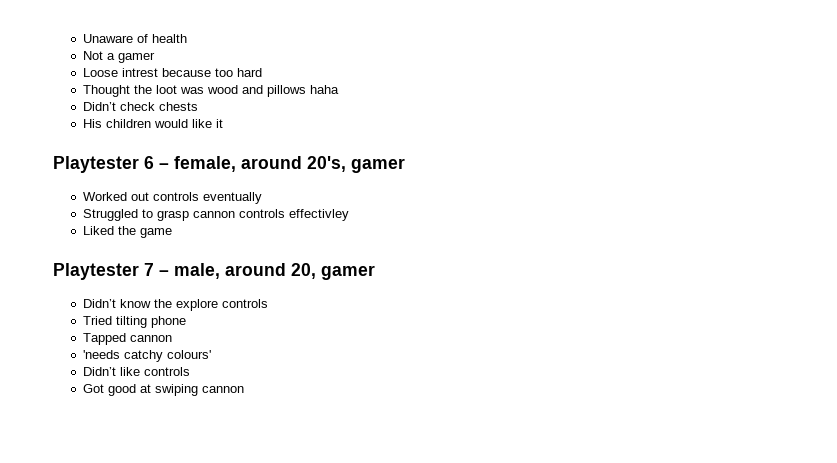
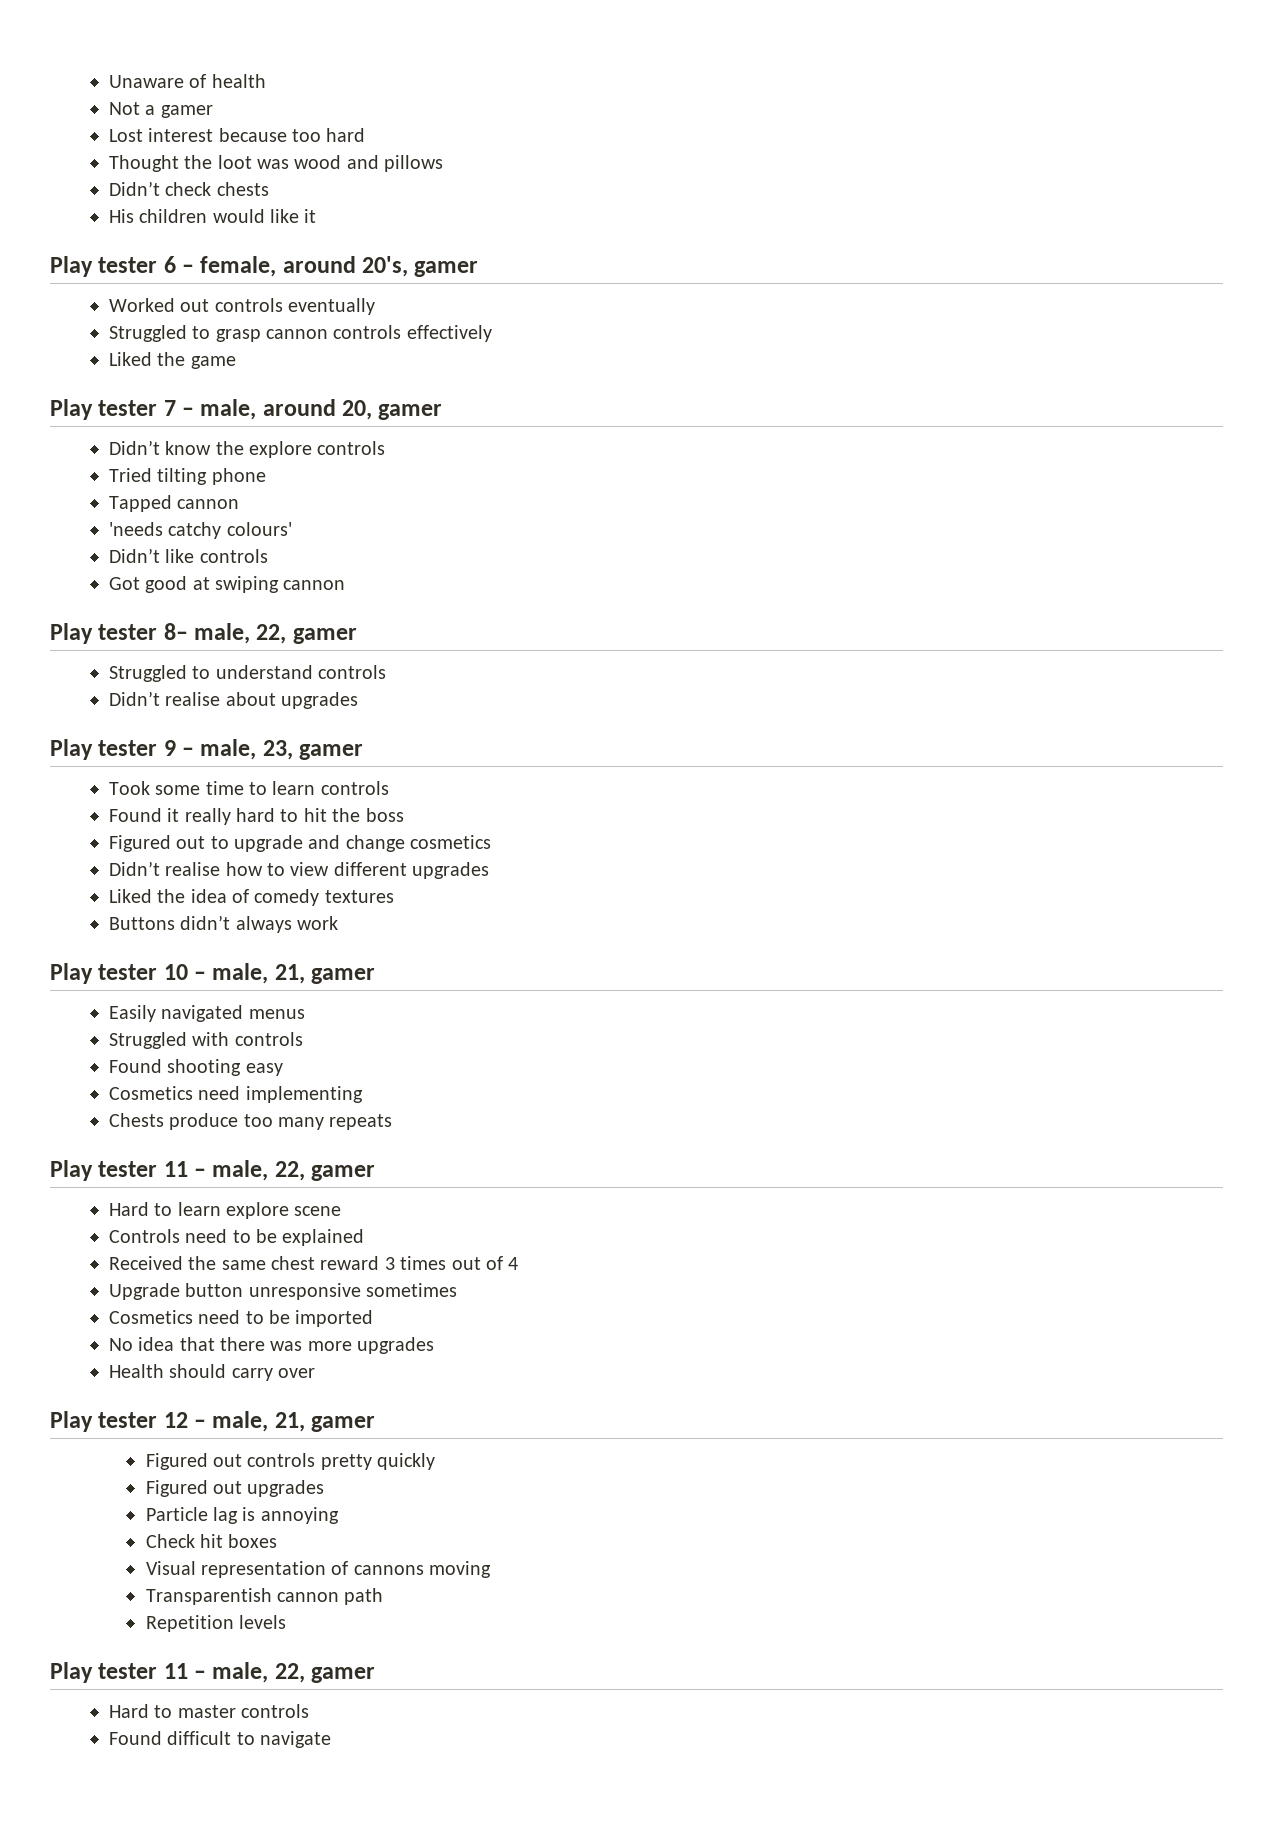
- Loose intrest because too hard
+ Lost interest because too hard
- Thought the loot was wood and pillows haha
+ Thought the loot was wood and pillows
- Playtester 6 – female, around 20's, gamer
+ Play tester 6 – female, around 20's, gamer
- Struggled to grasp cannon controls effectivley
+ Struggled to grasp cannon controls effectively
- Playtester 7 – male, around 20, gamer
+ Play tester 7 – male, around 20, gamer
+ Play tester 8– male, 22, gamer
+ Struggled to understand controls
+ Didn’t realise about upgrades
+ Play tester 9 – male, 23, gamer
+ Took some time to learn controls
+ Found it really hard to hit the boss
+ Figured out to upgrade and change cosmetics
+ Didn’t realise how to view different upgrades
+ Liked the idea of comedy textures
+ Buttons didn’t always work
+ Play tester 10 – male, 21, gamer
+ Easily navigated menus
+ Struggled with controls
+ Found shooting easy
+ Cosmetics need implementing
+ Chests produce too many repeats
+ Play tester 11 – male, 22, gamer
+ Hard to learn explore scene
+ Controls need to be explained
+ Received the same chest reward 3 times out of 4
+ Upgrade button unresponsive sometimes
+ Cosmetics need to be imported
+ No idea that there was more upgrades
+ Health should carry over
+ Play tester 12 – male, 21, gamer
+ Figured out controls pretty quickly
+ Figured out upgrades
+ Particle lag is annoying
+ Check hit boxes
+ Visual representation of cannons moving
+ Transparentish cannon path
+ Repetition levels
+ Play tester 11 – male, 22, gamer
+ Hard to master controls
+ Found difficult to navigate

